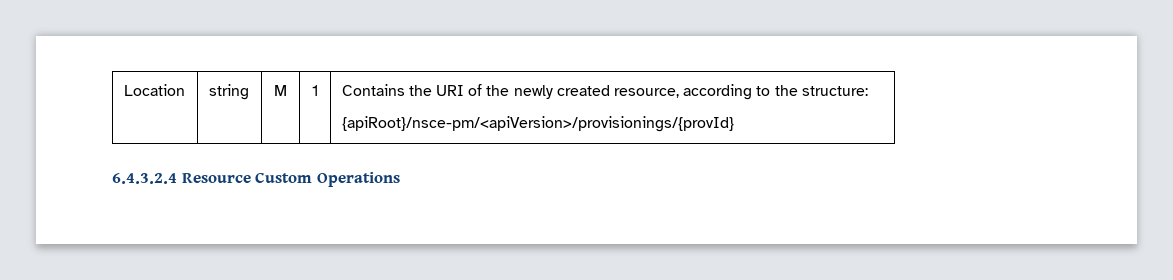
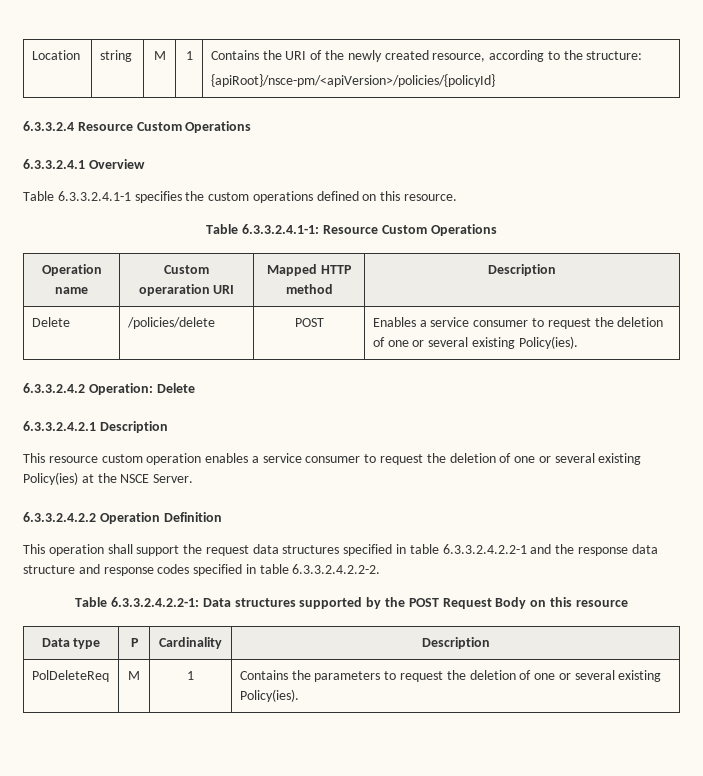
  Location | string | M | 1 | Contains the URI of the newly created resource, according to the structure:
- {apiRoot}/nsce-pm/<apiVersion>/provisionings/{provId}
- 6.4.3.2.4 Resource Custom Operations
+ {apiRoot}/nsce-pm/<apiVersion>/policies/{policyId}
+ 6.3.3.2.4 Resource Custom Operations
+ 6.3.3.2.4.1 Overview
+ Table 6.3.3.2.4.1-1 specifies the custom operations defined on this resource.
+ Table 6.3.3.2.4.1-1: Resource Custom Operations
+ Operation name | Custom operaration URI | Mapped HTTP method | Description
+ Delete | /policies/delete | POST | Enables a service consumer to request the deletion of one or several existing Policy(ies).
+ 6.3.3.2.4.2 Operation: Delete
+ 6.3.3.2.4.2.1 Description
+ This resource custom operation enables a service consumer to request the deletion of one or several existing Policy(ies) at the NSCE Server.
+ 6.3.3.2.4.2.2 Operation Definition
+ This operation shall support the request data structures specified in table 6.3.3.2.4.2.2-1 and the response data structure and response codes specified in table 6.3.3.2.4.2.2-2.
+ Table 6.3.3.2.4.2.2-1: Data structures supported by the POST Request Body on this resource
+ Data type | P | Cardinality | Description
+ PolDeleteReq | M | 1 | Contains the parameters to request the deletion of one or several existing Policy(ies).

